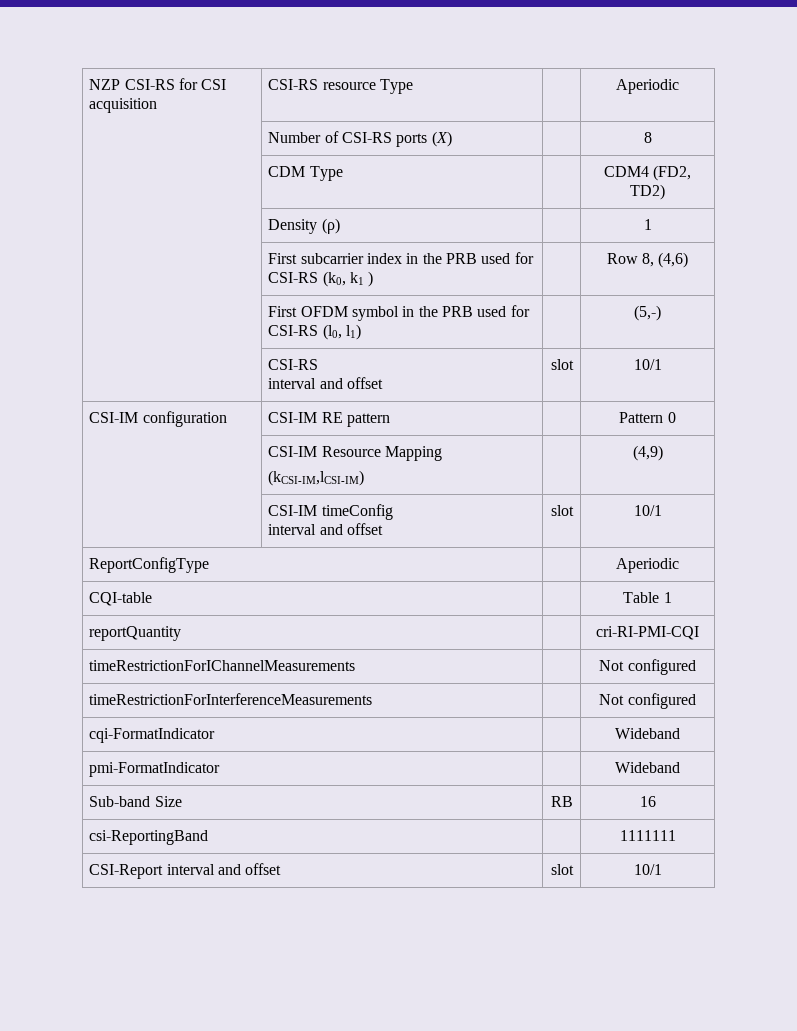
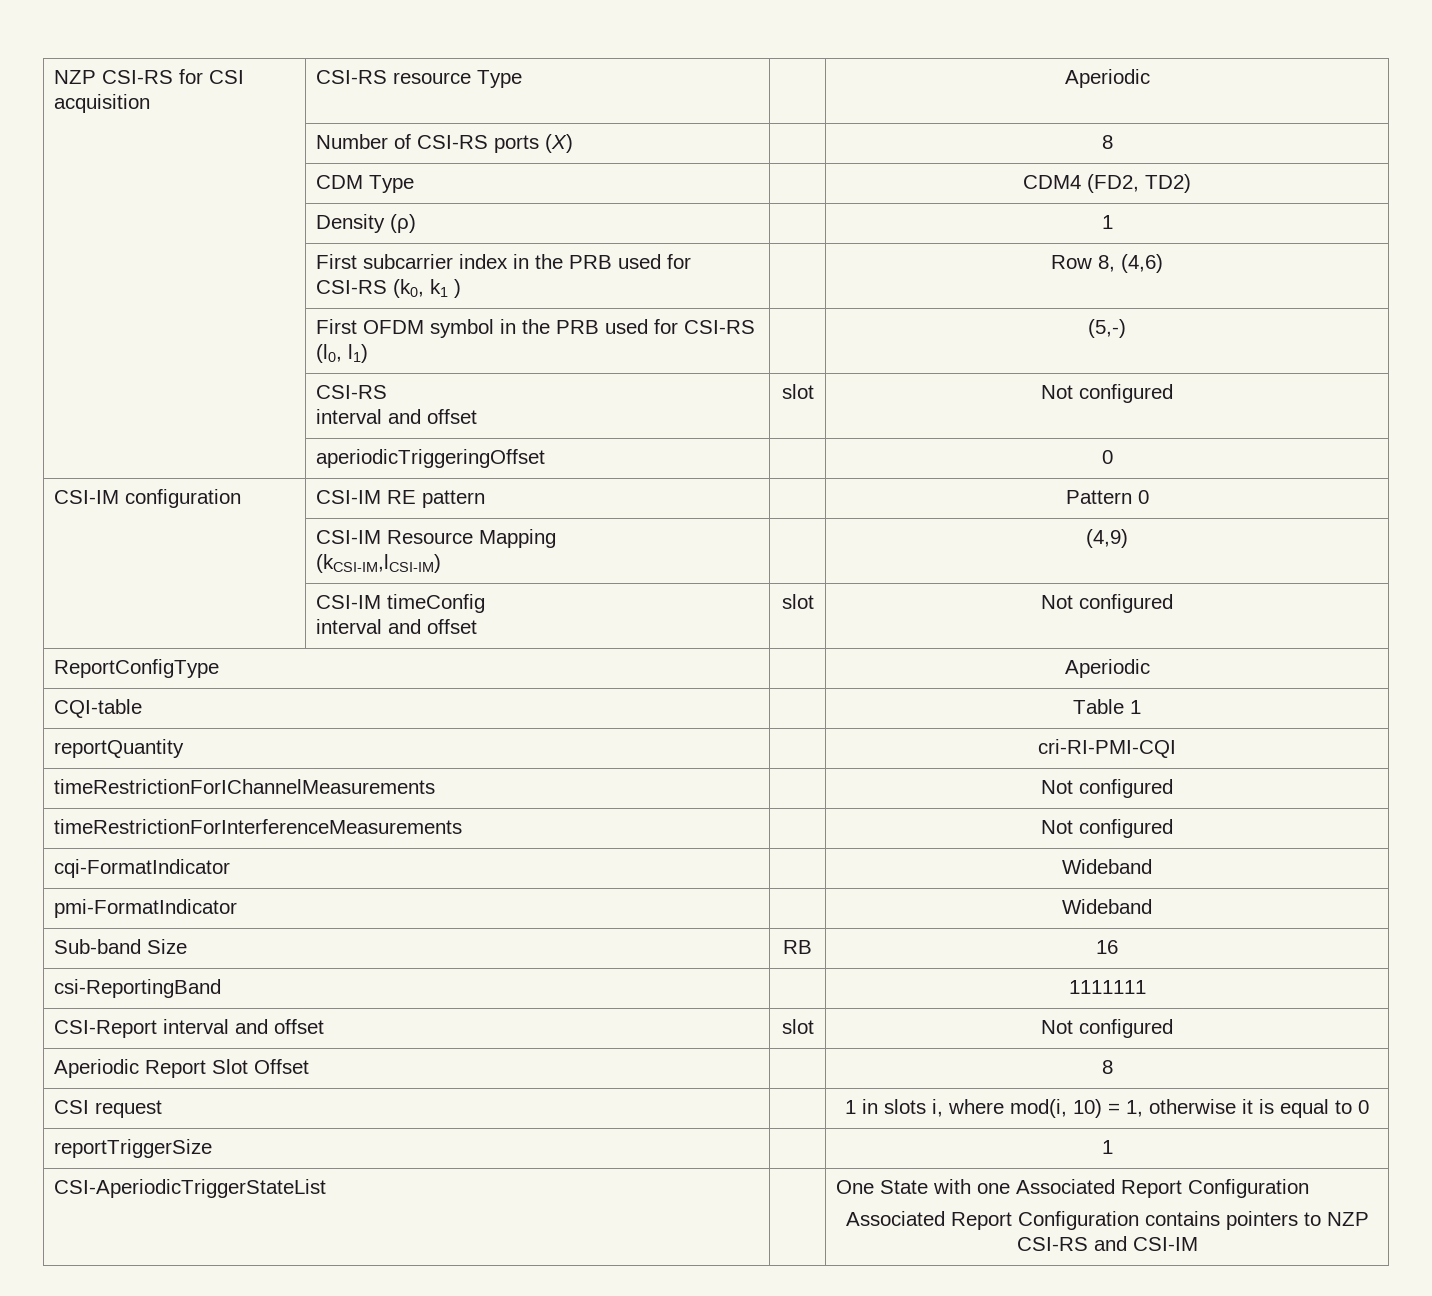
  | First OFDM symbol in the PRB used for CSI-RS (l0, l1) | | (5,-)
  | CSI-RS
- interval and offset | slot | 10/1
+ interval and offset | slot | Not configured
+ | aperiodicTriggeringOffset | | 0
  | CSI-IM timeConfig
- interval and offset | slot | 10/1
+ interval and offset | slot | Not configured
- CSI-Report interval and offset | slot | 10/1
+ CSI-Report interval and offset | slot | Not configured
+ Aperiodic Report Slot Offset | | 8
+ CSI request | | 1 in slots i, where mod(i, 10) = 1, otherwise it is equal to 0
+ reportTriggerSize | | 1
+ CSI-AperiodicTriggerStateList | | One State with one Associated Report Configuration
+ Associated Report Configuration contains pointers to NZP CSI-RS and CSI-IM

